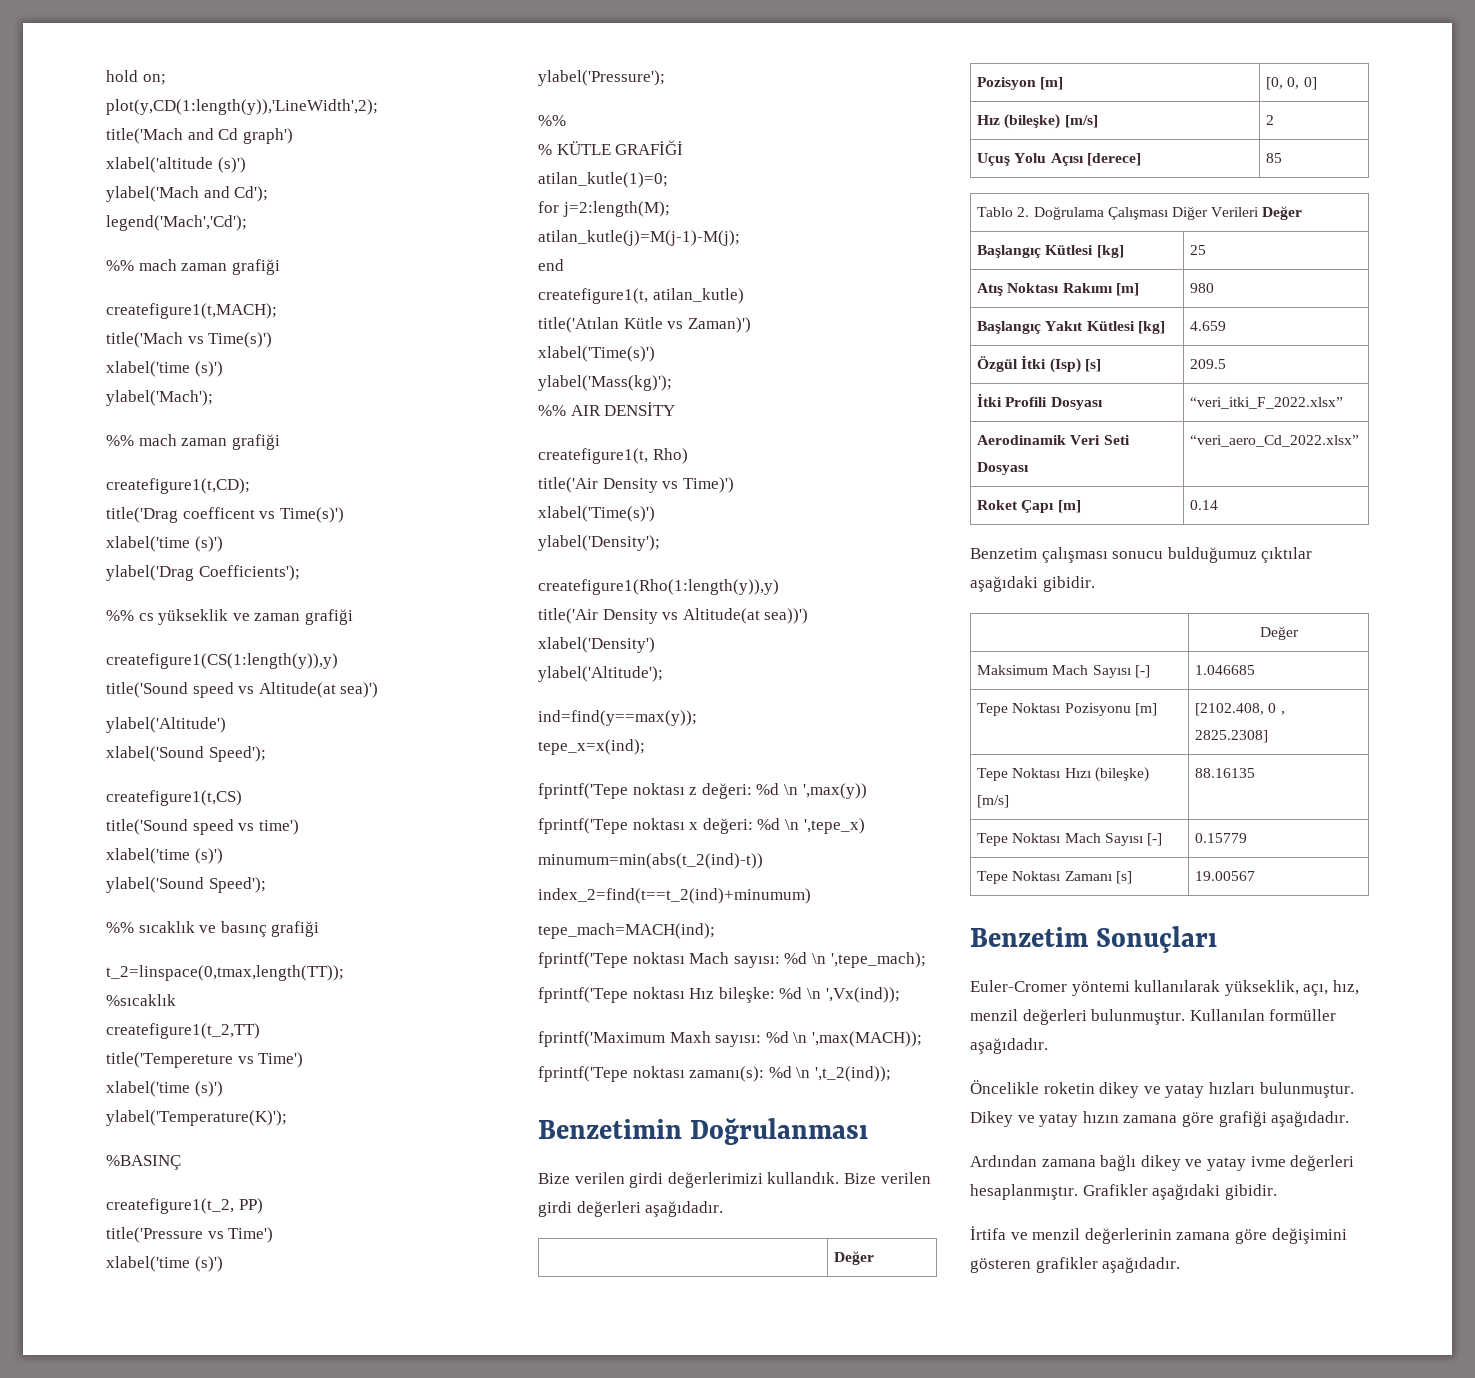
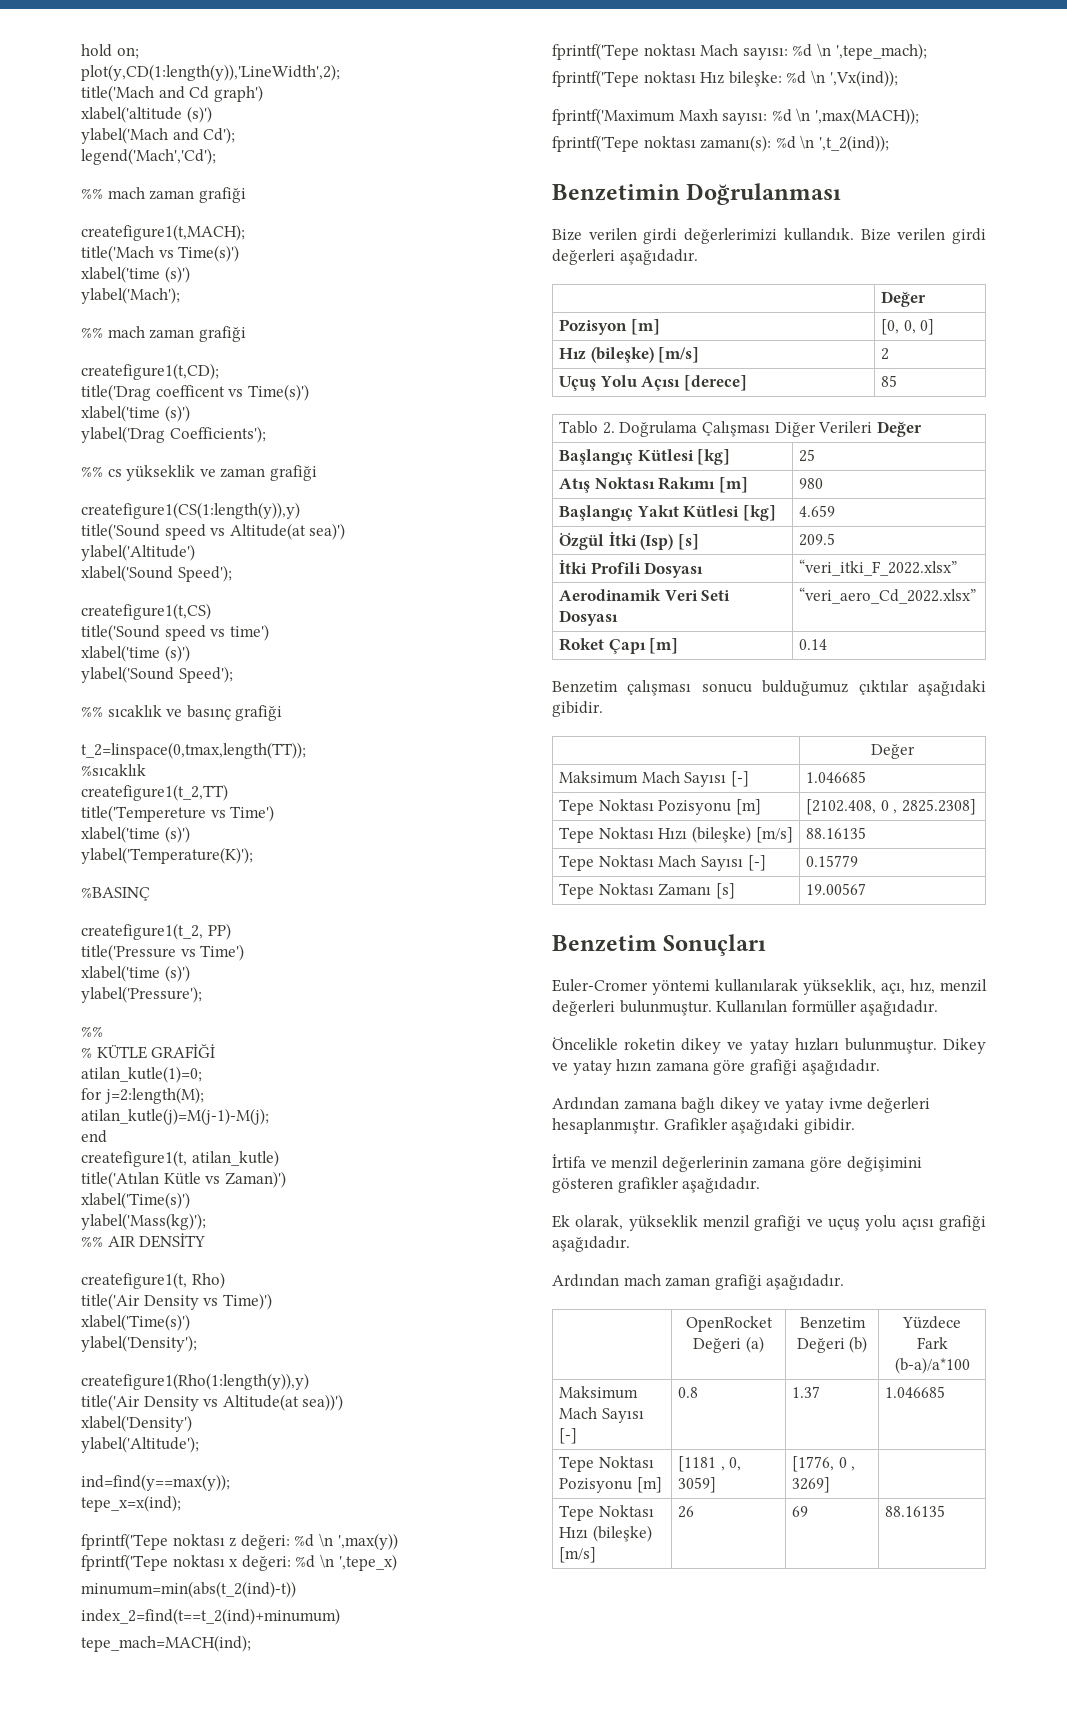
+ Ek olarak, yükseklik menzil grafiği ve uçuş yolu açısı grafiği aşağıdadır.
+ Ardından mach zaman grafiği aşağıdadır.
+ | OpenRocket Değeri (a) | Benzetim Değeri (b) | Yüzdece Fark (b-a)/a*100
+ Maksimum Mach Sayısı [-] | 0.8 | 1.37 | 1.046685
+ Tepe Noktası Pozisyonu [m] | [1181 , 0, 3059] | [1776, 0 , 3269] |
+ Tepe Noktası Hızı (bileşke) [m/s] | 26 | 69 | 88.16135

